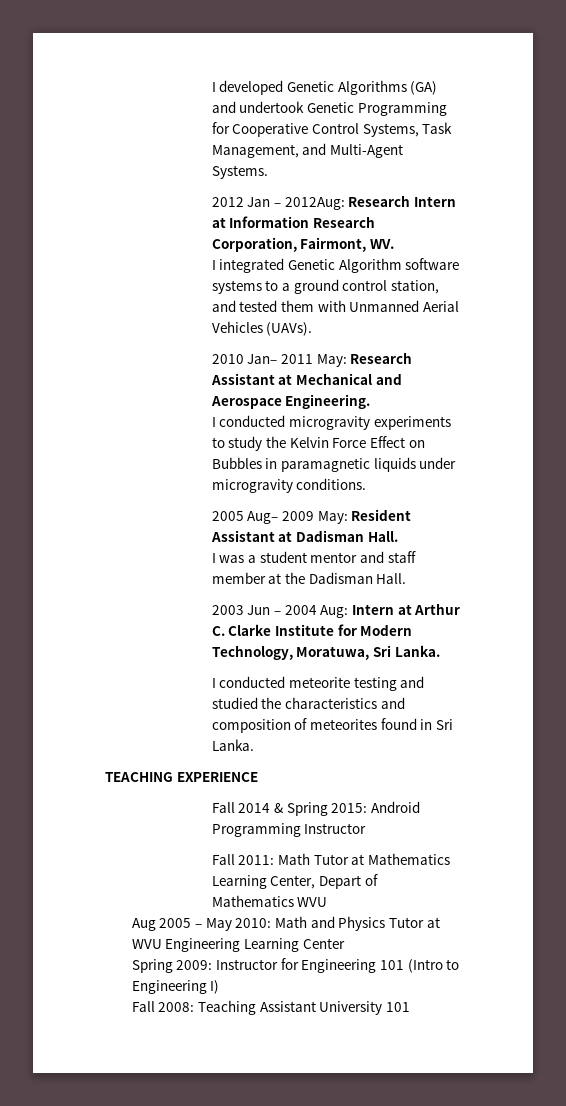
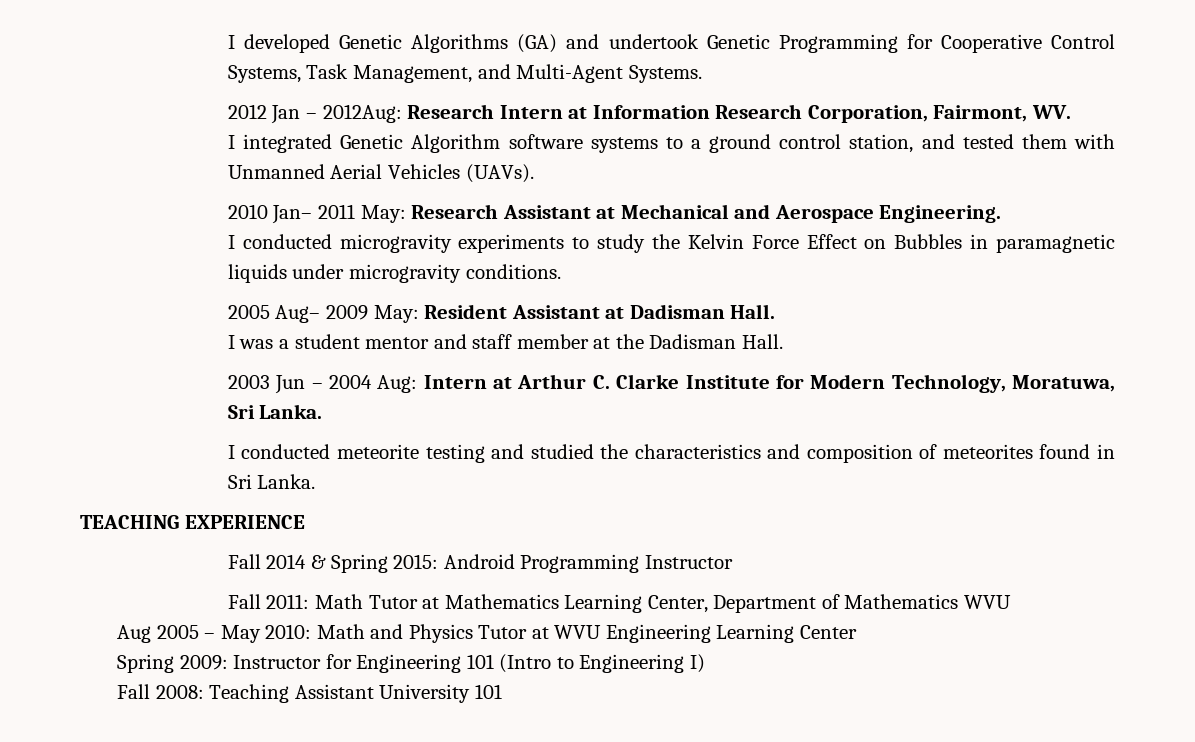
- Fall 2011: Math Tutor at Mathematics Learning Center, Depart of Mathematics WVU
+ Fall 2011: Math Tutor at Mathematics Learning Center, Department of Mathematics WVU

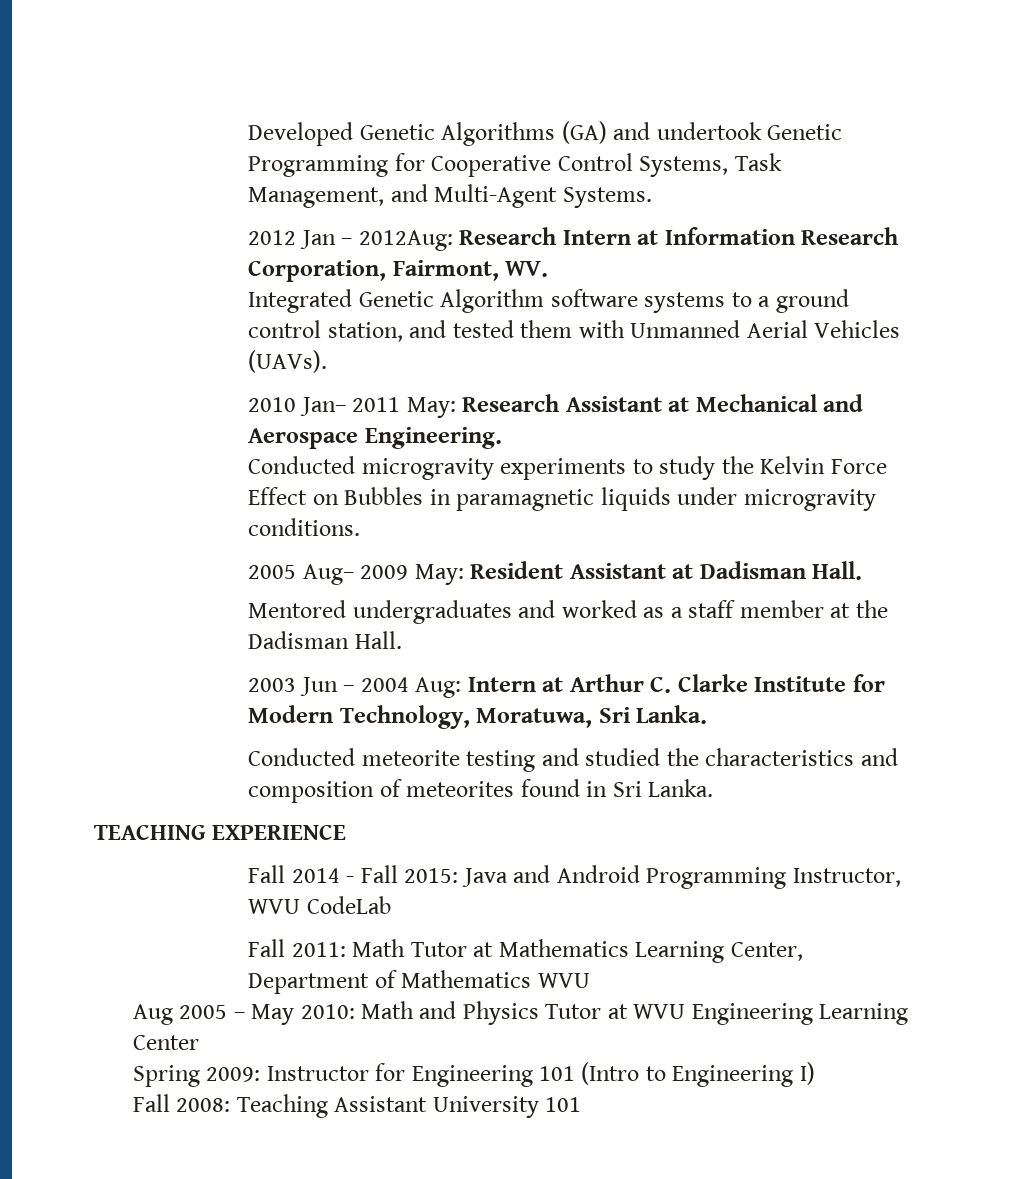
- I developed Genetic Algorithms (GA) and undertook Genetic Programming for Cooperative Control Systems, Task Management, and Multi-Agent Systems.
+ Developed Genetic Algorithms (GA) and undertook Genetic Programming for Cooperative Control Systems, Task Management, and Multi-Agent Systems.
- I integrated Genetic Algorithm software systems to a ground control station, and tested them with Unmanned Aerial Vehicles (UAVs).
+ Integrated Genetic Algorithm software systems to a ground control station, and tested them with Unmanned Aerial Vehicles (UAVs).
- I conducted microgravity experiments to study the Kelvin Force Effect on Bubbles in paramagnetic liquids under microgravity conditions.
+ Conducted microgravity experiments to study the Kelvin Force Effect on Bubbles in paramagnetic liquids under microgravity conditions.
- I was a student mentor and staff member at the Dadisman Hall.
+ Mentored undergraduates and worked as a staff member at the Dadisman Hall.
- I conducted meteorite testing and studied the characteristics and composition of meteorites found in Sri Lanka.
+ Conducted meteorite testing and studied the characteristics and composition of meteorites found in Sri Lanka.
- Fall 2014 & Spring 2015: Android Programming Instructor
+ Fall 2014 - Fall 2015: Java and Android Programming Instructor, WVU CodeLab

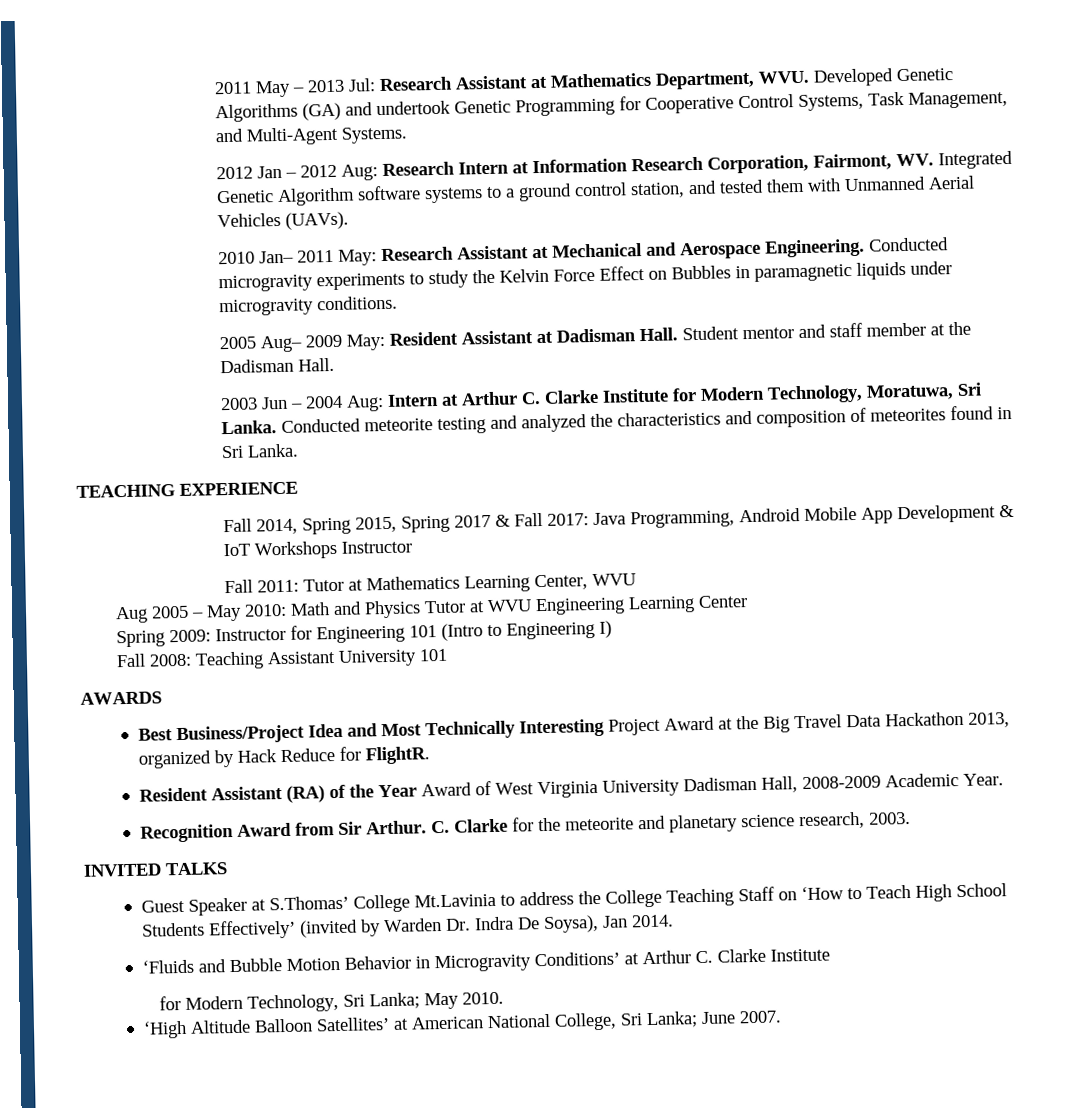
- Developed Genetic Algorithms (GA) and undertook Genetic Programming for Cooperative Control Systems, Task Management, and Multi-Agent Systems.
+ 2011 May – 2013 Jul: Research Assistant at Mathematics Department, WVU. Developed Genetic Algorithms (GA) and undertook Genetic Programming for Cooperative Control Systems, Task Management, and Multi-Agent Systems.
- 2012 Jan – 2012Aug: Research Intern at Information Research Corporation, Fairmont, WV.
- Integrated Genetic Algorithm software systems to a ground control station, and tested them with Unmanned Aerial Vehicles (UAVs).
+ 2012 Jan – 2012 Aug: Research Intern at Information Research Corporation, Fairmont, WV. Integrated Genetic Algorithm software systems to a ground control station, and tested them with Unmanned Aerial Vehicles (UAVs).
- 2010 Jan– 2011 May: Research Assistant at Mechanical and Aerospace Engineering.
- Conducted microgravity experiments to study the Kelvin Force Effect on Bubbles in paramagnetic liquids under microgravity conditions.
+ 2010 Jan– 2011 May: Research Assistant at Mechanical and Aerospace Engineering. Conducted microgravity experiments to study the Kelvin Force Effect on Bubbles in paramagnetic liquids under microgravity conditions.
- 2005 Aug– 2009 May: Resident Assistant at Dadisman Hall.
- Mentored undergraduates and worked as a staff member at the Dadisman Hall.
+ 2005 Aug– 2009 May: Resident Assistant at Dadisman Hall. Student mentor and staff member at the Dadisman Hall.
- 2003 Jun – 2004 Aug: Intern at Arthur C. Clarke Institute for Modern Technology, Moratuwa, Sri Lanka.
- Conducted meteorite testing and studied the characteristics and composition of meteorites found in Sri Lanka.
+ 2003 Jun – 2004 Aug: Intern at Arthur C. Clarke Institute for Modern Technology, Moratuwa, Sri Lanka. Conducted meteorite testing and analyzed the characteristics and composition of meteorites found in Sri Lanka.
- Fall 2014 - Fall 2015: Java and Android Programming Instructor, WVU CodeLab
+ Fall 2014, Spring 2015, Spring 2017 & Fall 2017: Java Programming, Android Mobile App Development & IoT Workshops Instructor
- Fall 2011: Math Tutor at Mathematics Learning Center, Department of Mathematics WVU
+ Fall 2011: Tutor at Mathematics Learning Center, WVU
+ AWARDS
+ Best Business/Project Idea and Most Technically Interesting Project Award at the Big Travel Data Hackathon 2013, organized by Hack Reduce for FlightR.
+ Resident Assistant (RA) of the Year Award of West Virginia University Dadisman Hall, 2008-2009 Academic Year.
+ Recognition Award from Sir Arthur. C. Clarke for the meteorite and planetary science research, 2003.
+ INVITED TALKS
+ Guest Speaker at S.Thomas’ College Mt.Lavinia to address the College Teaching Staff on ‘How to Teach High School Students Effectively’ (invited by Warden Dr. Indra De Soysa), Jan 2014.
+ ‘Fluids and Bubble Motion Behavior in Microgravity Conditions’ at Arthur C. Clarke Institute
+ for Modern Technology, Sri Lanka; May 2010.
+ ‘High Altitude Balloon Satellites’ at American National College, Sri Lanka; June 2007.

